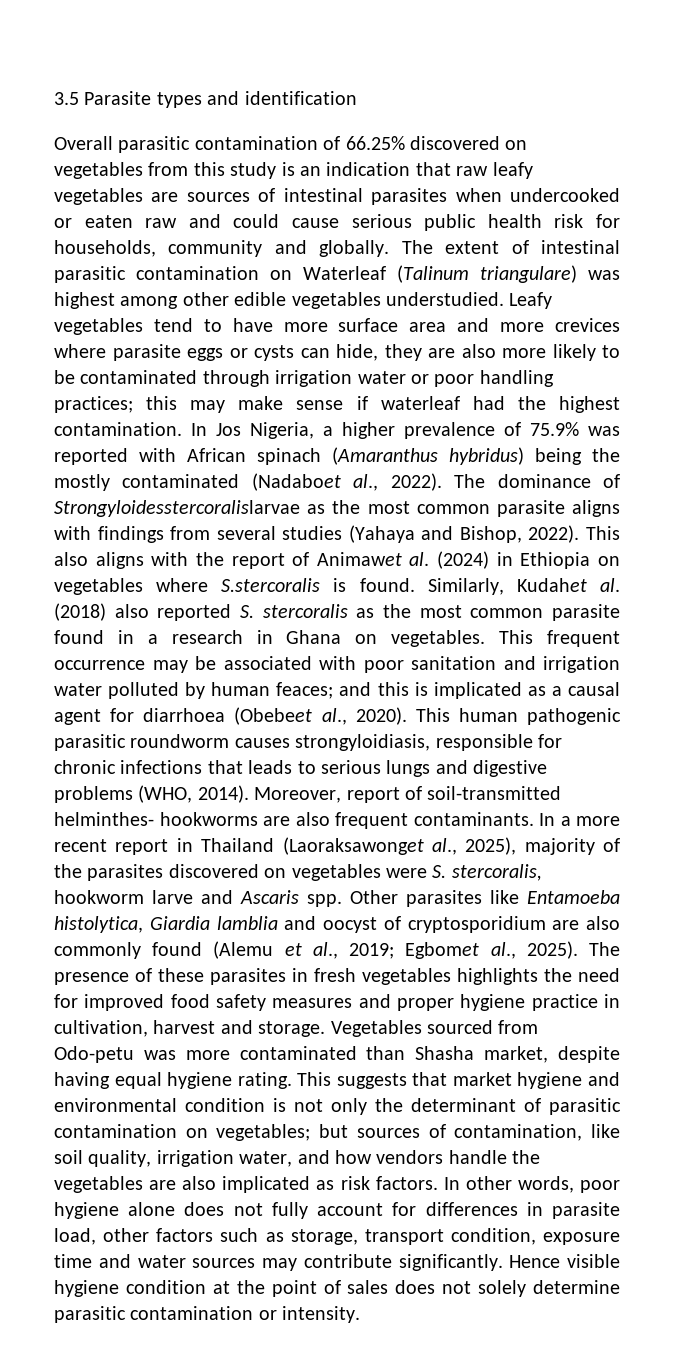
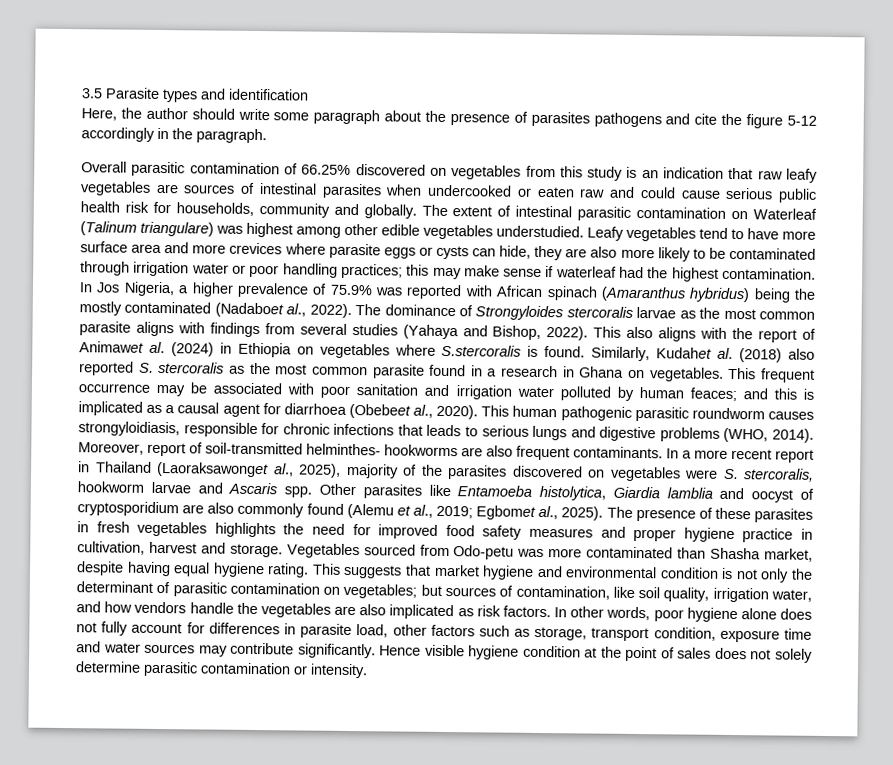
+ Here, the author should write some paragraph about the presence of parasites pathogens and cite the figure 5-12 accordingly in the paragraph.
- The dominance of Strongyloidesstercoralislarvae as the most common parasite aligns with findings from several studies (Yahaya and Bishop, 2022).
+ The dominance of Strongyloides stercoralis larvae as the most common parasite aligns with findings from several studies (Yahaya and Bishop, 2022).
- In a more recent report in Thailand (Laoraksawonget al., 2025), majority of the parasites discovered on vegetables were S. stercoralis, hookworm larve and Ascaris spp.
+ In a more recent report in Thailand (Laoraksawonget al., 2025), majority of the parasites discovered on vegetables were S. stercoralis, hookworm larvae and Ascaris spp.

